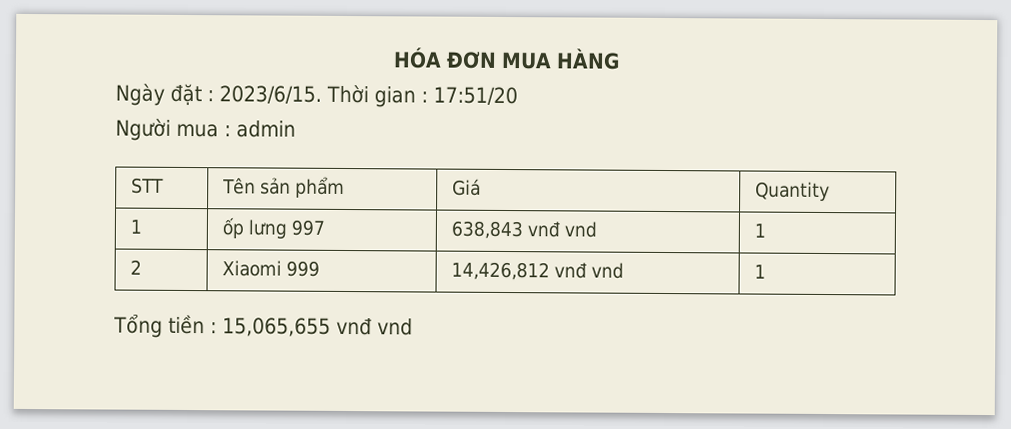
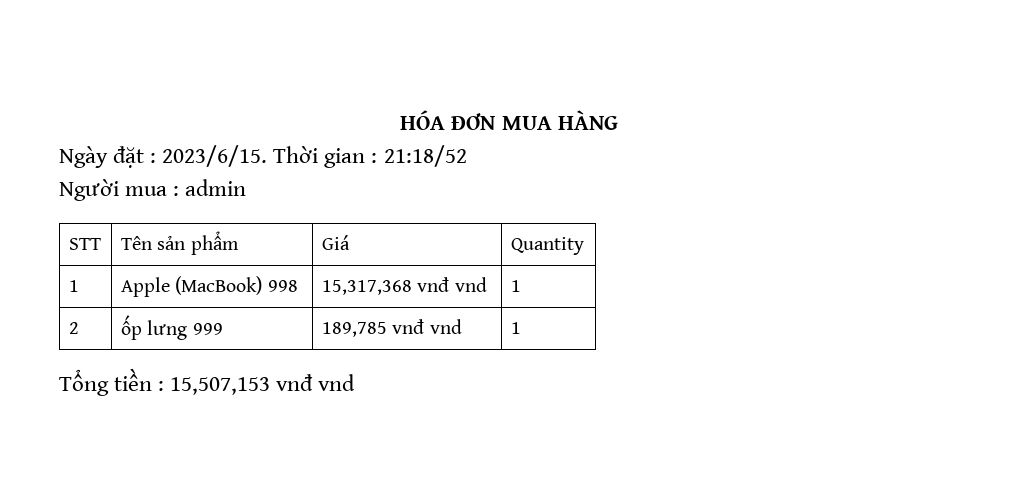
- Thời gian : 17:51/20
+ Thời gian : 21:18/52
- 1 | ốp lưng 997 | 638,843 vnđ vnd | 1
+ 1 | Apple (MacBook) 998 | 15,317,368 vnđ vnd | 1
- 2 | Xiaomi 999 | 14,426,812 vnđ vnd | 1
+ 2 | ốp lưng 999 | 189,785 vnđ vnd | 1
- Tổng tiền : 15,065,655 vnđ vnd
+ Tổng tiền : 15,507,153 vnđ vnd

